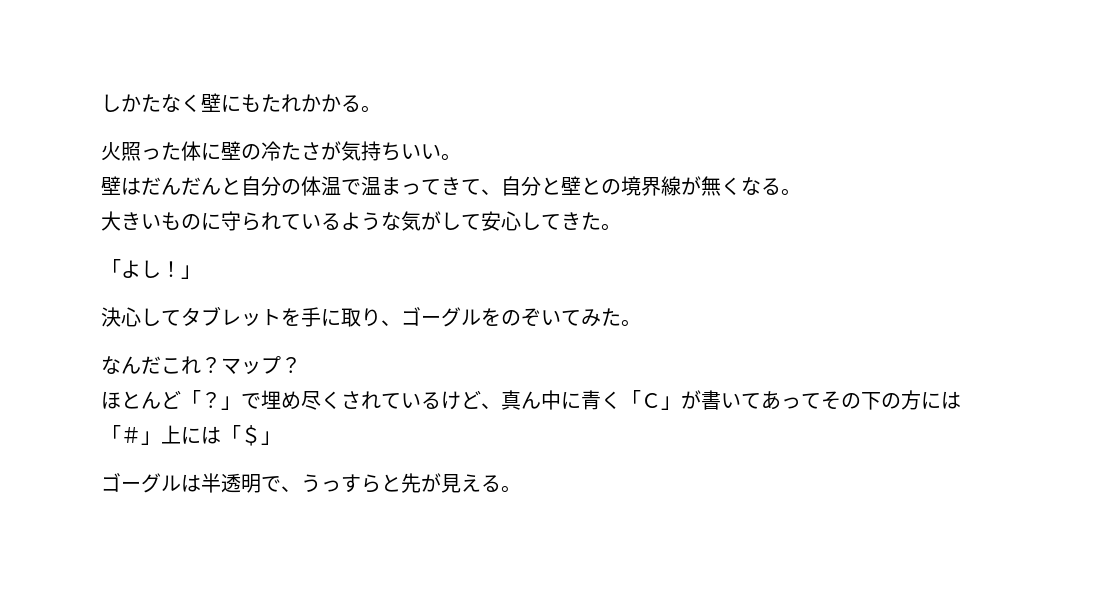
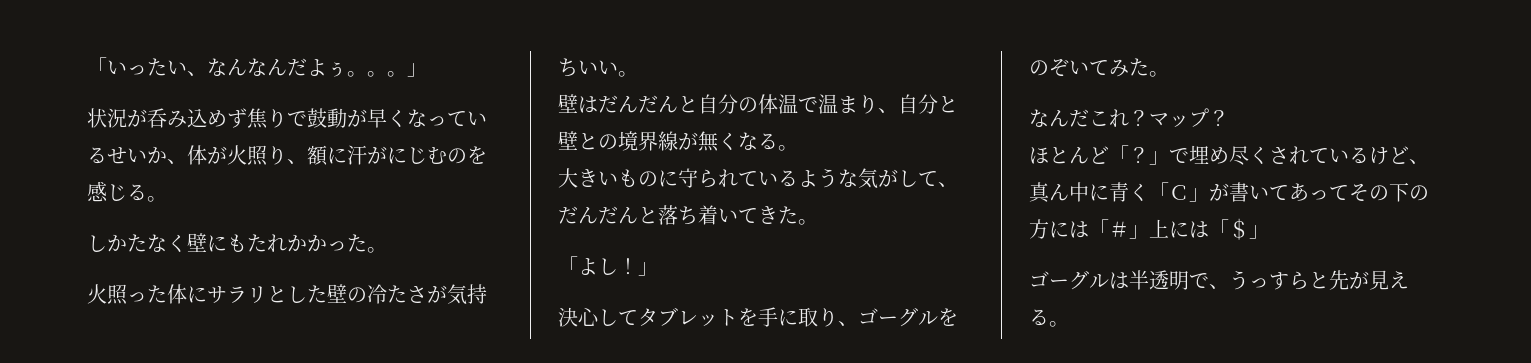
+ 「いったい、なんなんだよぅ。。。」
+ 状況が呑み込めず焦りで鼓動が早くなっているせいか、体が火照り、額に汗がにじむのを感じる。
- しかたなく壁にもたれかかる。
+ しかたなく壁にもたれかかった。
- 火照った体に壁の冷たさが気持ちいい。
+ 火照った体にサラリとした壁の冷たさが気持ちいい。
- 壁はだんだんと自分の体温で温まってきて、自分と壁との境界線が無くなる。
+ 壁はだんだんと自分の体温で温まり、自分と壁との境界線が無くなる。
- 大きいものに守られているような気がして安心してきた。
+ 大きいものに守られているような気がして、だんだんと落ち着いてきた。

